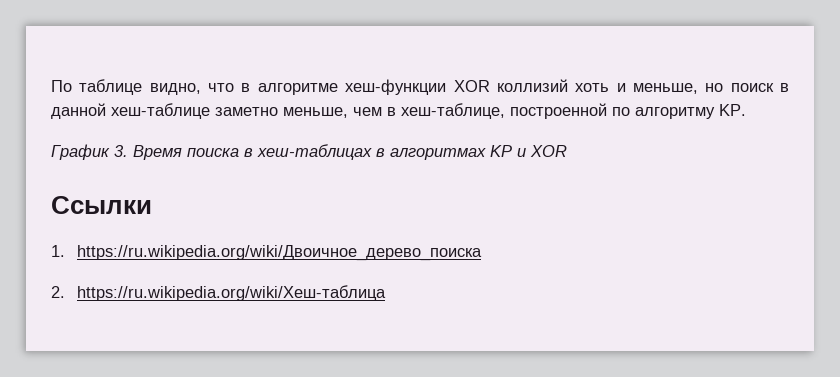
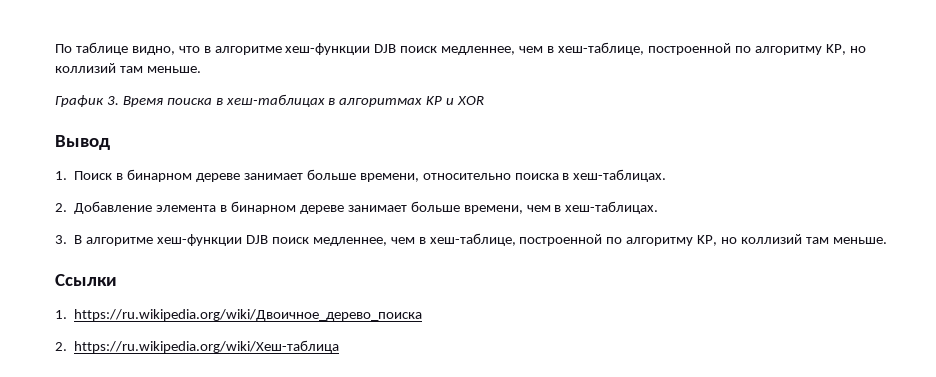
- По таблице видно, что в алгоритме хеш-функции XOR коллизий хоть и меньше, но поиск в данной хеш-таблице заметно меньше, чем в хеш-таблице, построенной по алгоритму KP.
+ По таблице видно, что в алгоритме хеш-функции DJB поиск медленнее, чем в хеш-таблице, построенной по алгоритму KP, но коллизий там меньше.
+ Вывод
+ 1. Поиск в бинарном дереве занимает больше времени, относительно поиска в хеш-таблицах.
+ 2. Добавление элемента в бинарном дереве занимает больше времени, чем в хеш-таблицах.
+ 3. В алгоритме хеш-функции DJB поиск медленнее, чем в хеш-таблице, построенной по алгоритму KP, но коллизий там меньше.

